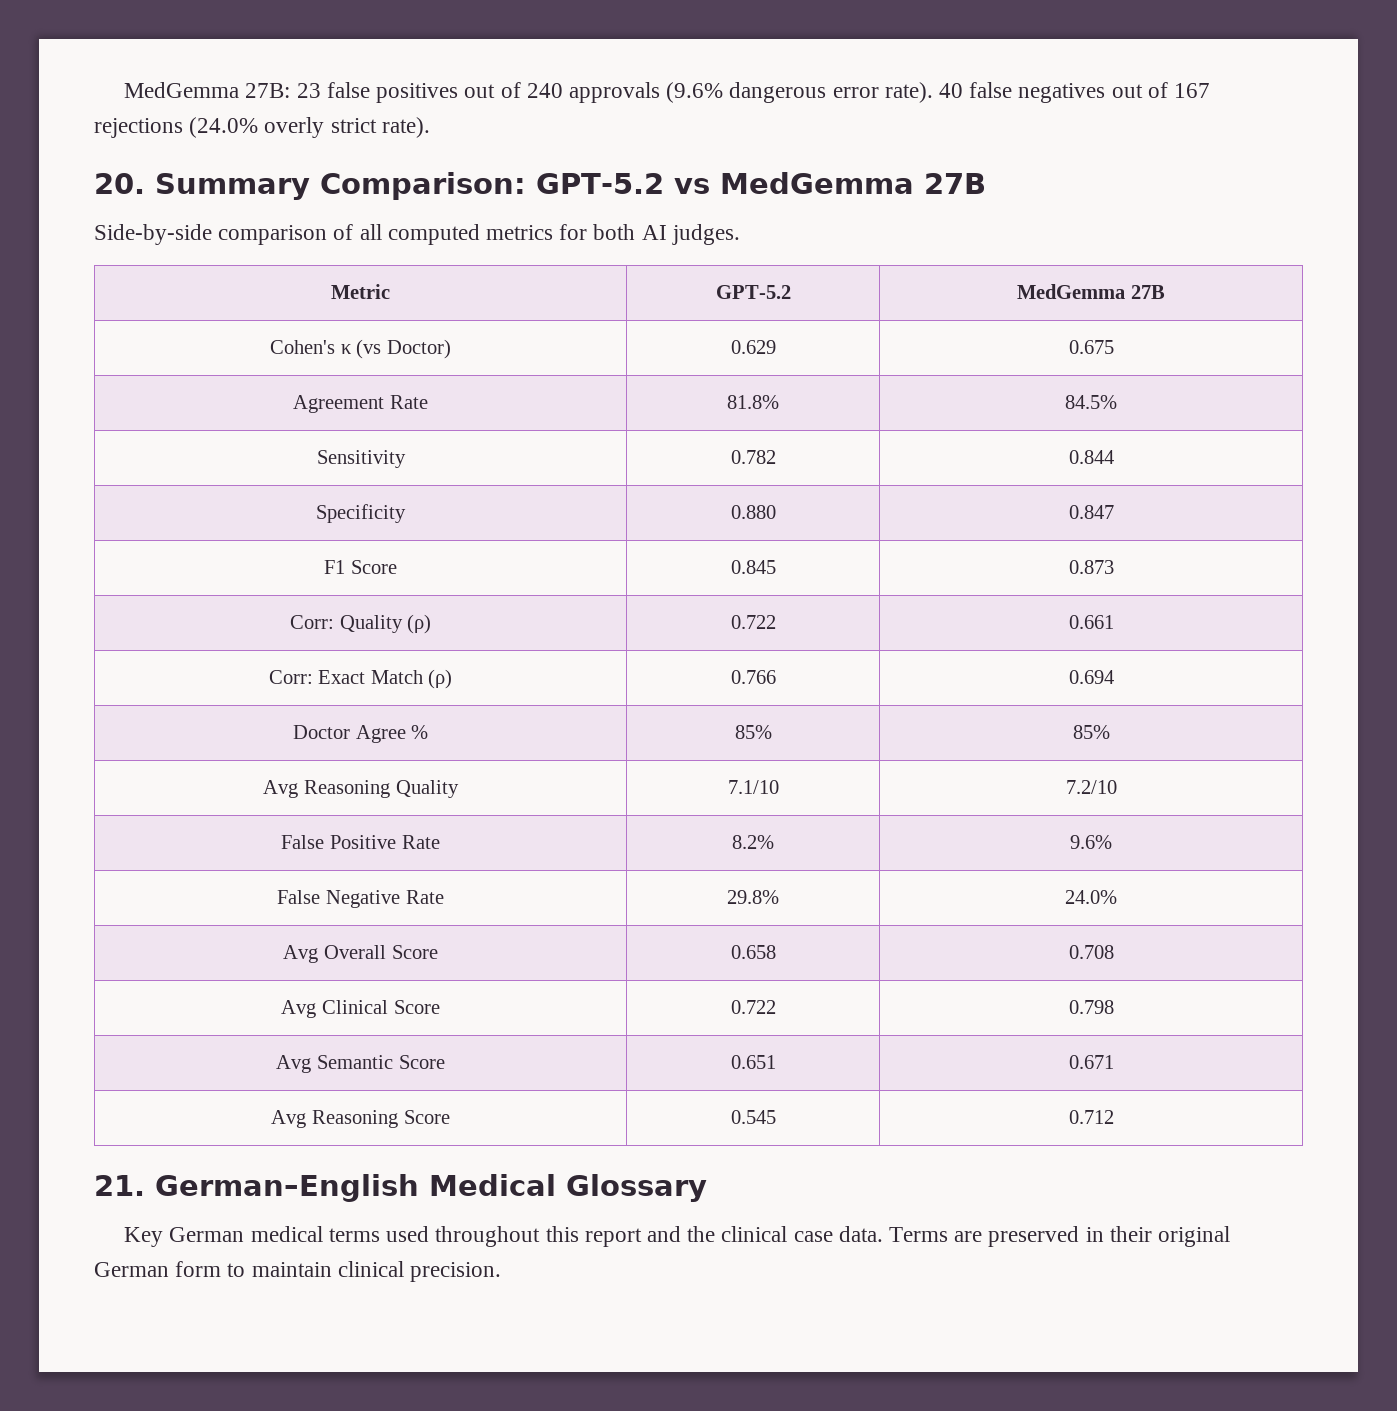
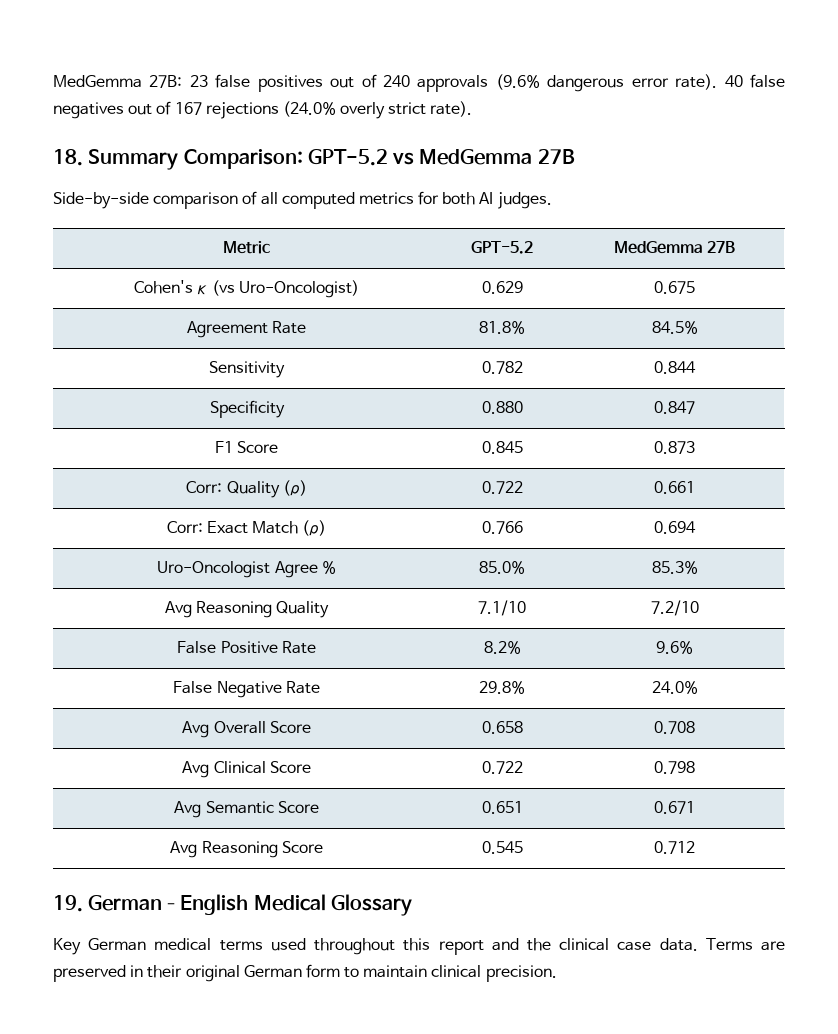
- 20. Summary Comparison: GPT-5.2 vs MedGemma 27B
+ 18. Summary Comparison: GPT-5.2 vs MedGemma 27B
- Cohen's κ (vs Doctor) | 0.629 | 0.675
+ Cohen's κ (vs Uro-Oncologist) | 0.629 | 0.675
- Doctor Agree % | 85% | 85%
+ Uro-Oncologist Agree % | 85.0% | 85.3%
- 21. German–English Medical Glossary
+ 19. German–English Medical Glossary

